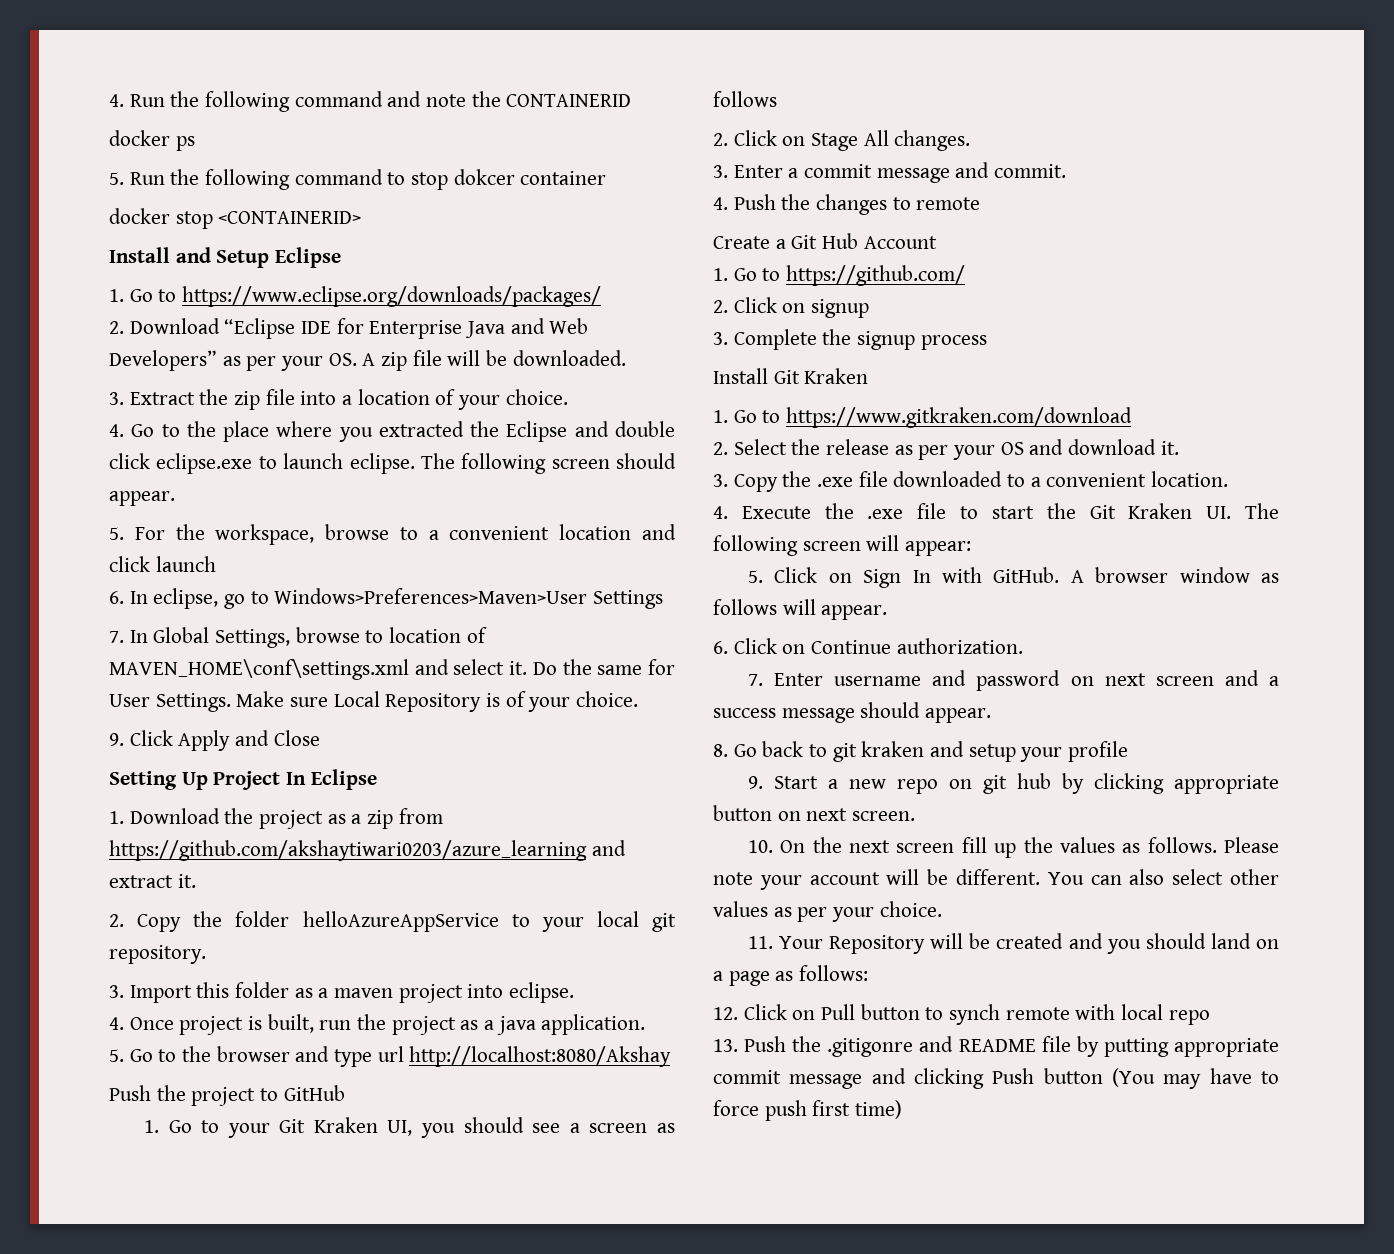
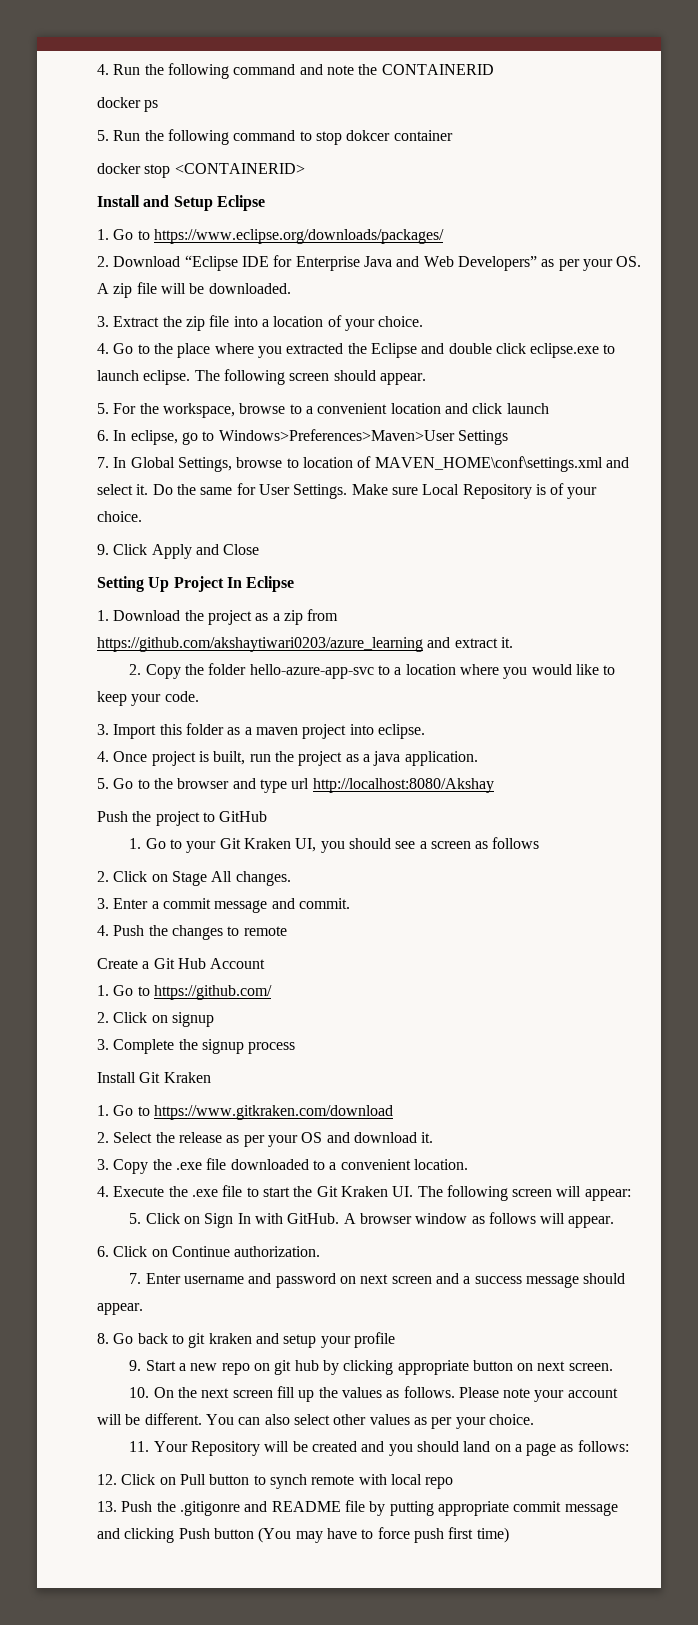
- 2. Copy the folder helloAzureAppService to your local git repository.
+ 2. Copy the folder hello-azure-app-svc to a location where you would like to keep your code.

